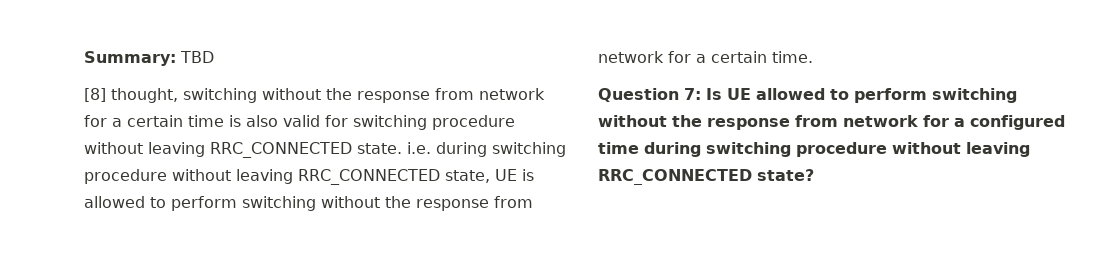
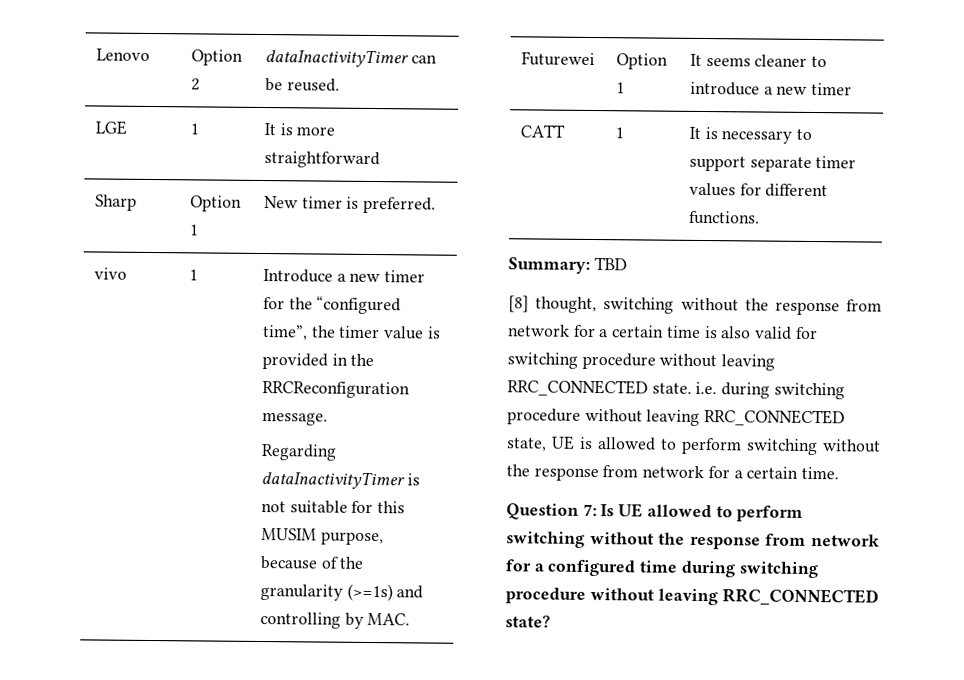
+ Lenovo | Option 2 | dataInactivityTimer can be reused.
+ LGE | 1 | It is more straightforward
+ Sharp | Option 1 | New timer is preferred.
+ vivo | 1 | Introduce a new timer for the “configured time”, the timer value is provided in the RRCReconfiguration message.
+ Regarding dataInactivityTimer is not suitable for this MUSIM purpose, because of the granularity (>=1s) and controlling by MAC.
+ Futurewei | Option 1 | It seems cleaner to introduce a new timer
+ CATT | 1 | It is necessary to support separate timer values for different functions.

